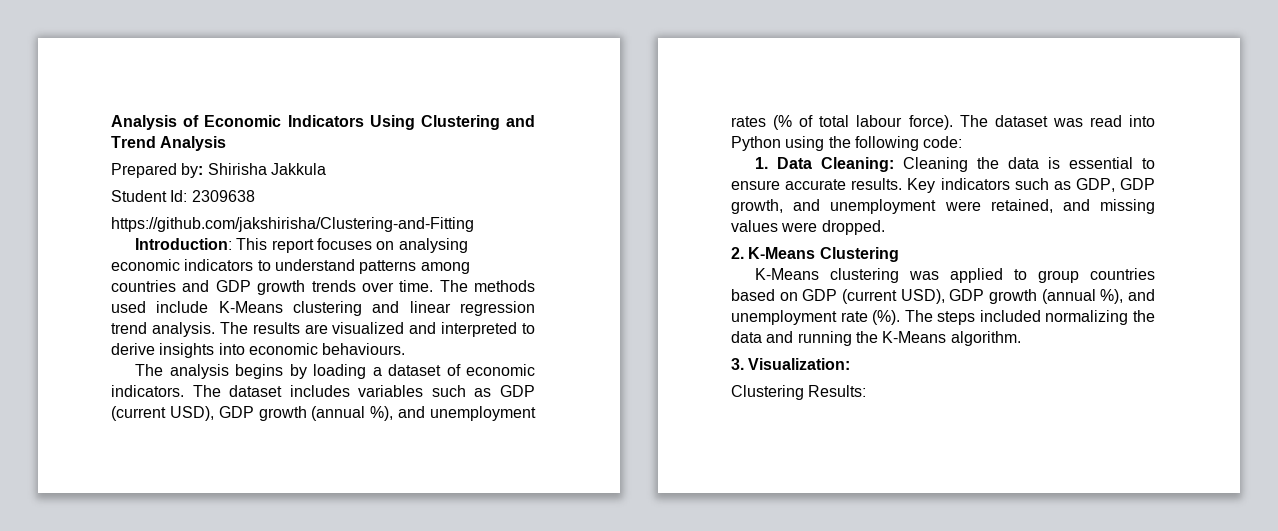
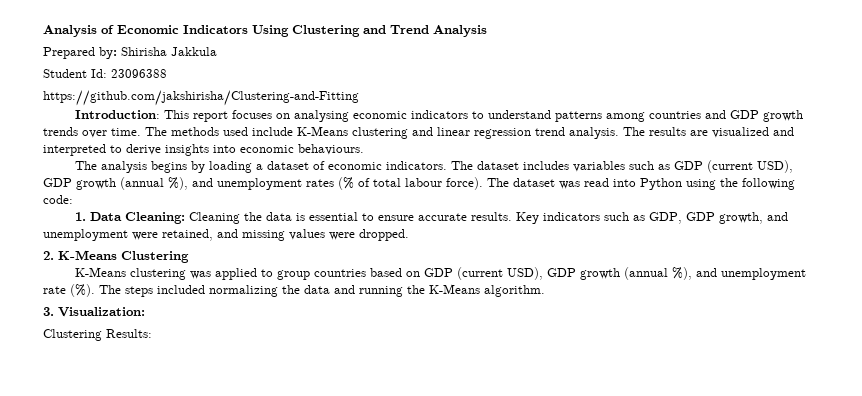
- Student Id: 2309638
+ Student Id: 23096388

